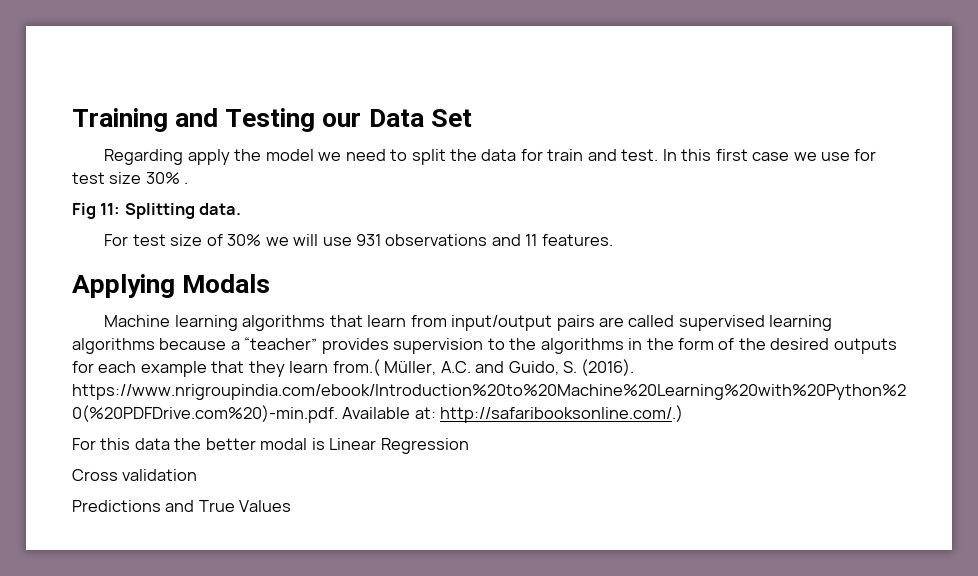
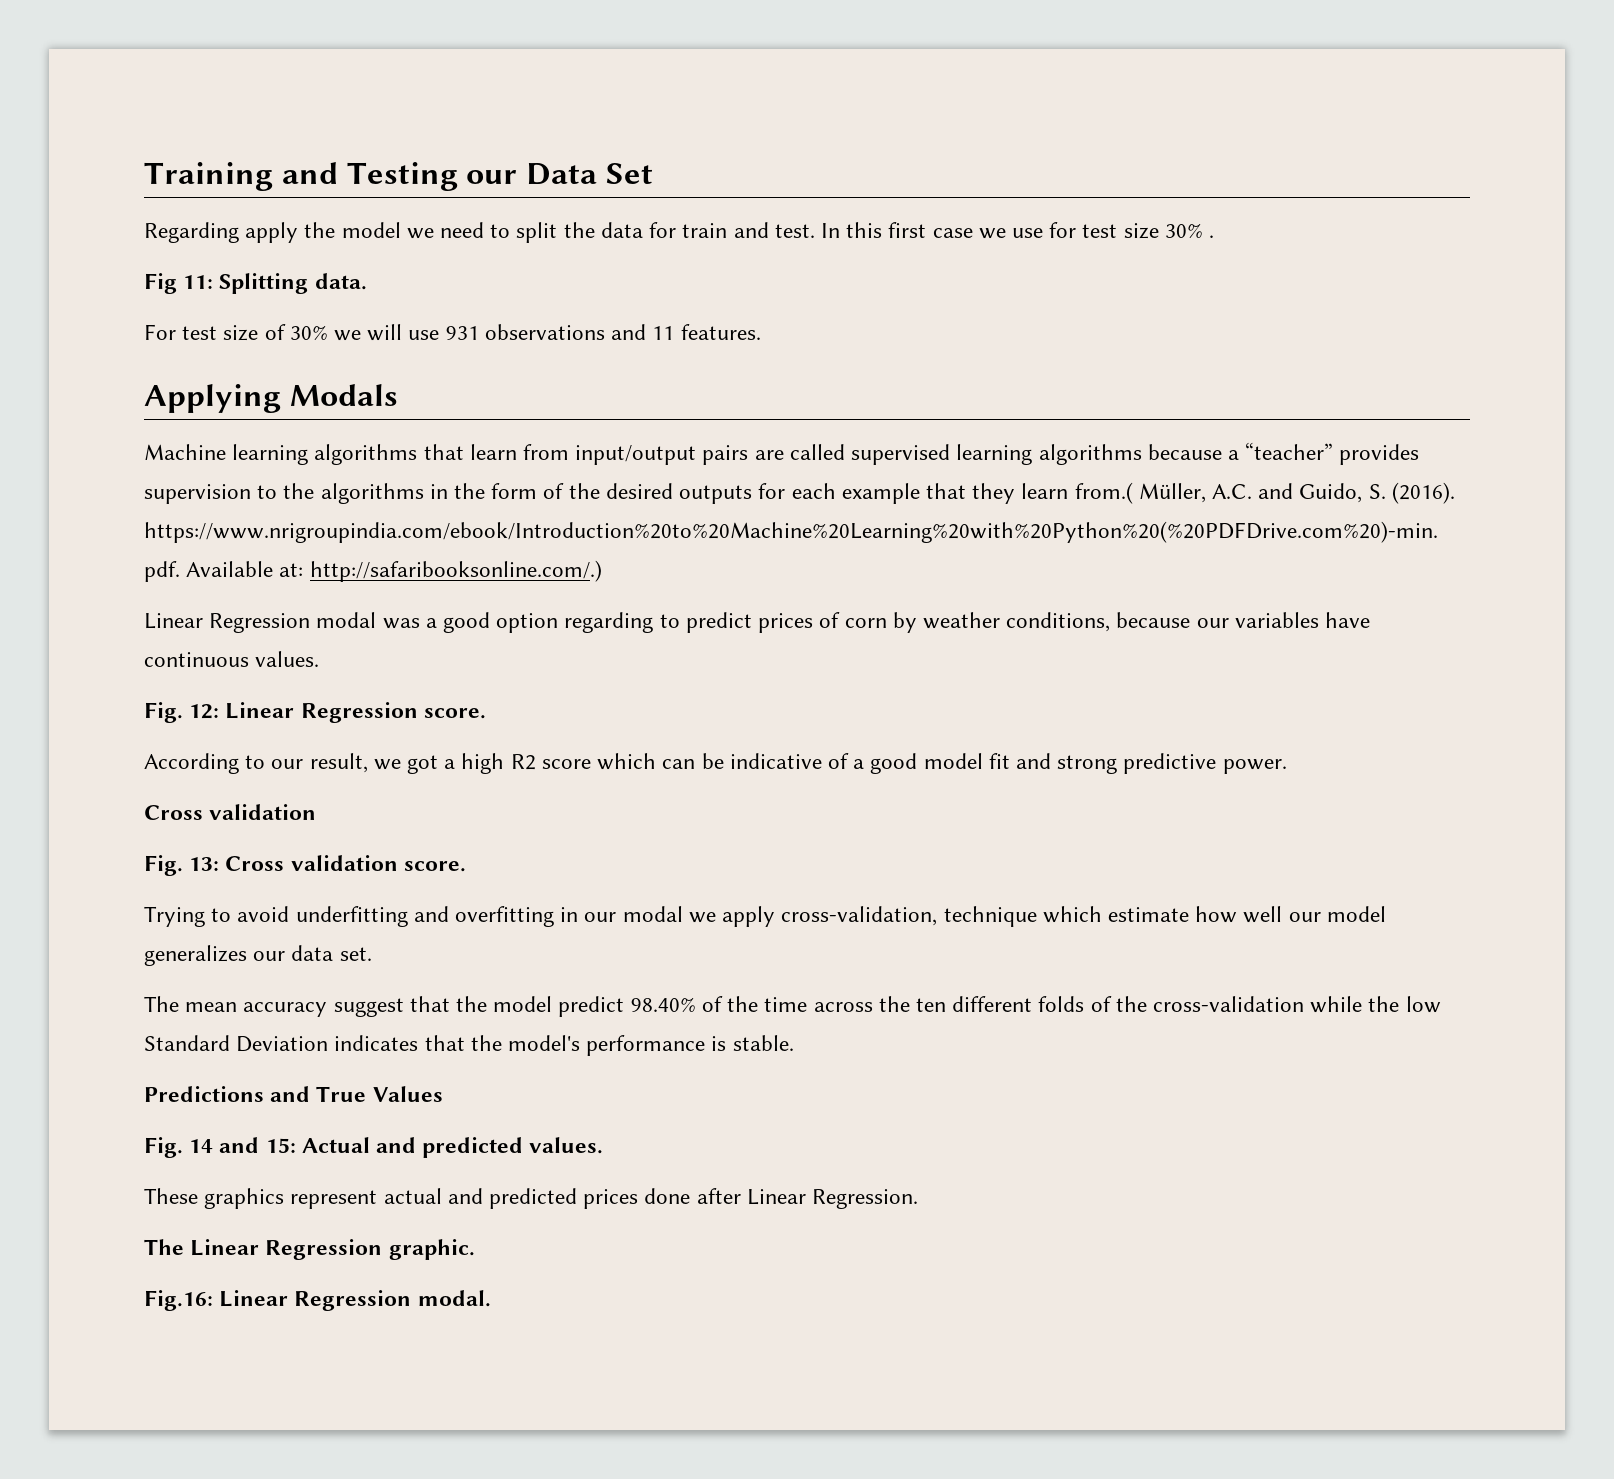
- For this data the better modal is Linear Regression
+ Linear Regression modal was a good option regarding to predict prices of corn by weather conditions, because our variables have continuous values.
+ Fig. 12: Linear Regression score.
+ According to our result, we got a high R2 score which can be indicative of a good model fit and strong predictive power.
  Cross validation
+ Fig. 13: Cross validation score.
+ Trying to avoid underfitting and overfitting in our modal we apply cross-validation, technique which estimate how well our model generalizes our data set.
+ The mean accuracy suggest that the model predict 98.40% of the time across the ten different folds of the cross-validation while the low Standard Deviation indicates that the model's performance is stable.
  Predictions and True Values
+ Fig. 14 and 15: Actual and predicted values.
+ These graphics represent actual and predicted prices done after Linear Regression.
+ The Linear Regression graphic.
+ Fig.16: Linear Regression modal.

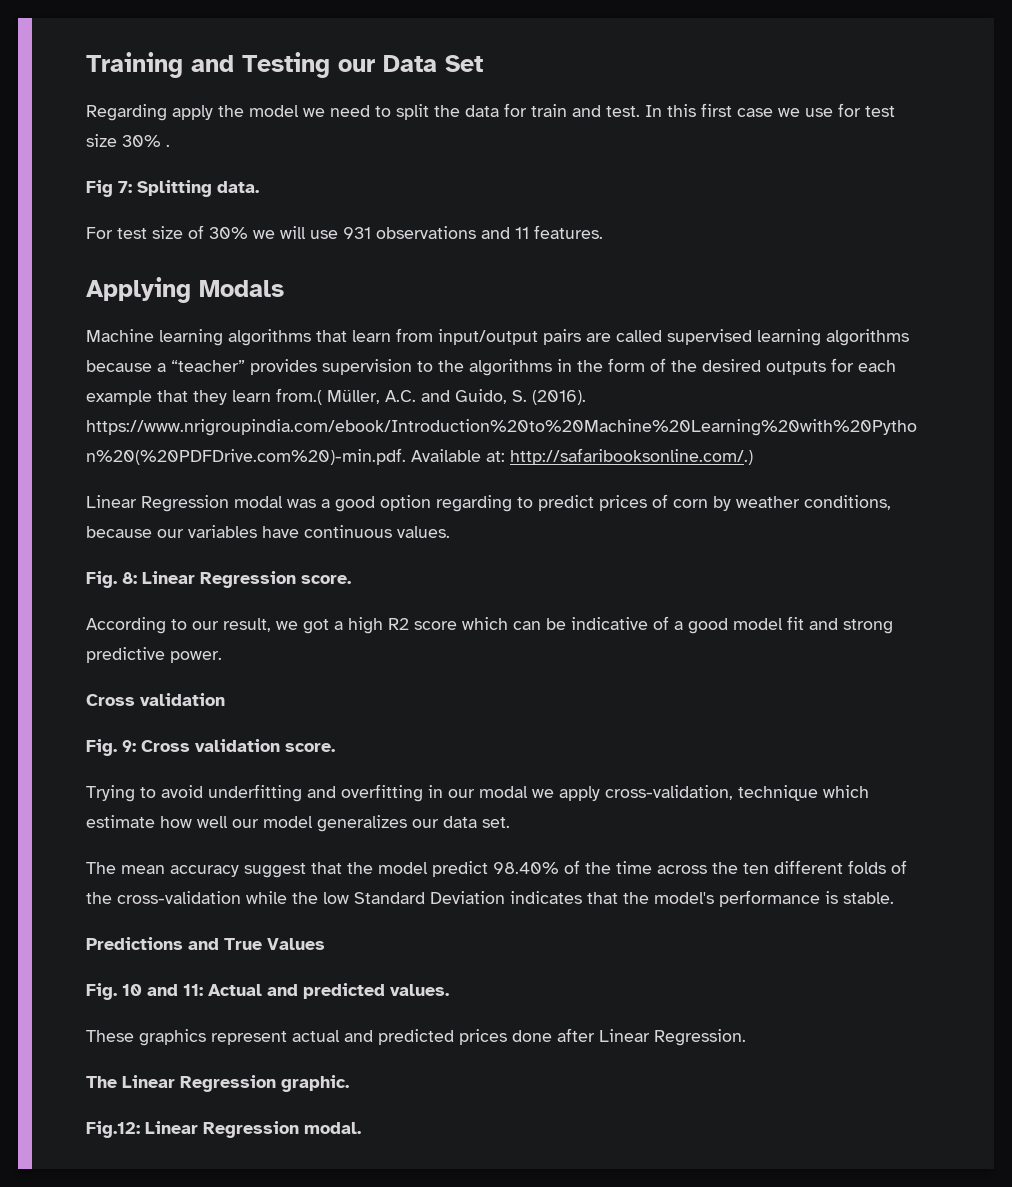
- Fig 11: Splitting data.
+ Fig 7: Splitting data.
- Fig. 12: Linear Regression score.
+ Fig. 8: Linear Regression score.
- Fig. 13: Cross validation score.
+ Fig. 9: Cross validation score.
- Fig. 14 and 15: Actual and predicted values.
+ Fig. 10 and 11: Actual and predicted values.
- Fig.16: Linear Regression modal.
+ Fig.12: Linear Regression modal.

